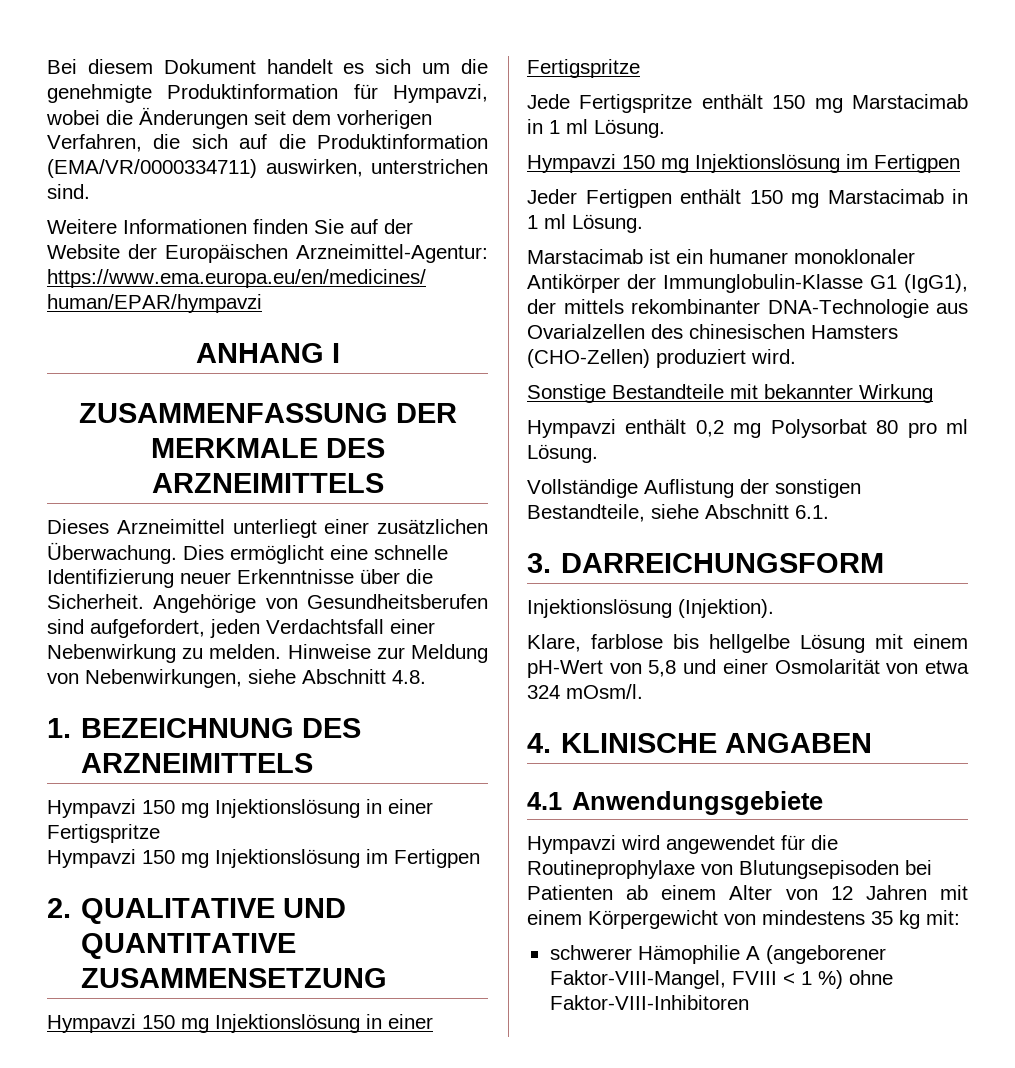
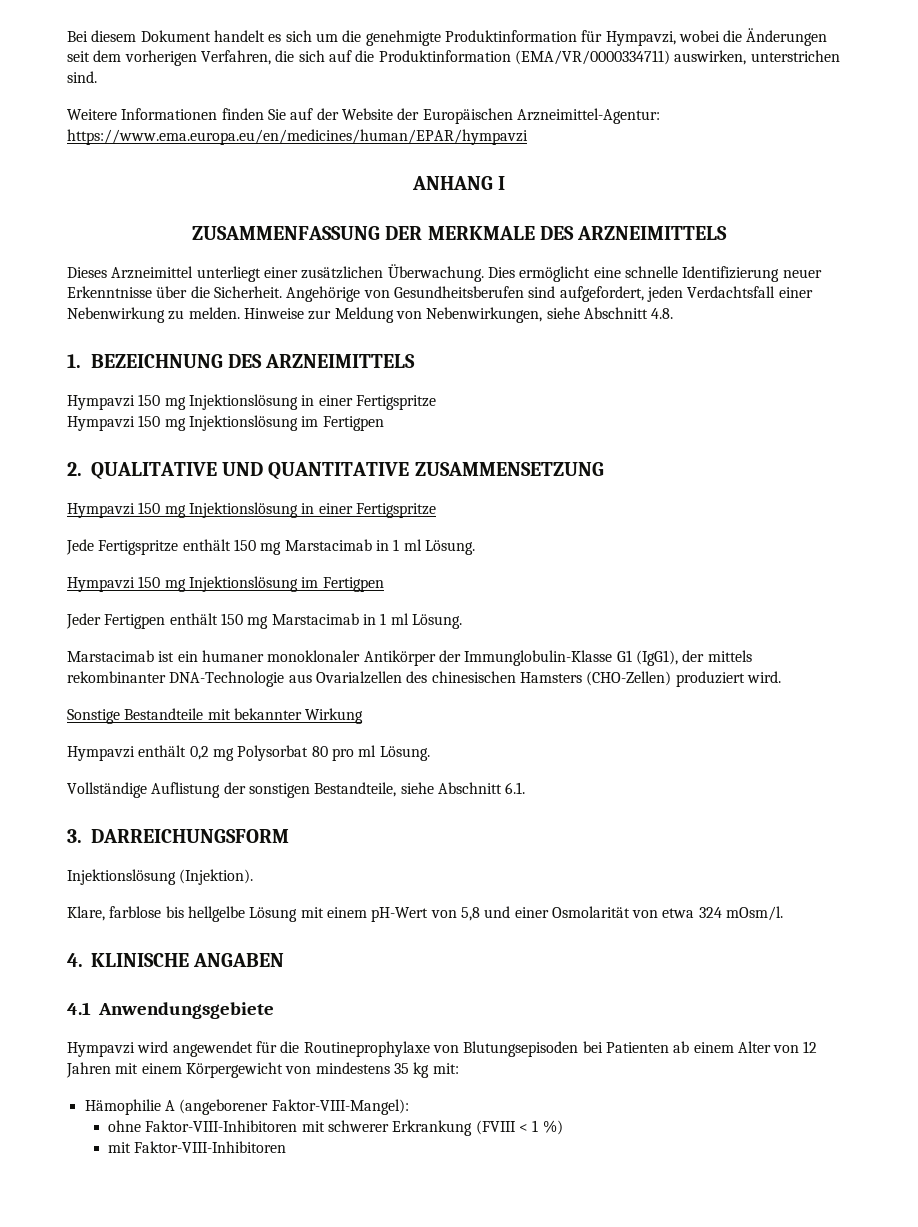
- schwerer Hämophilie A (angeborener Faktor-VIII-Mangel, FVIII < 1 %) ohne Faktor-VIII-Inhibitoren
+ Hämophilie A (angeborener Faktor-VIII-Mangel):
+ ohne Faktor-VIII-Inhibitoren mit schwerer Erkrankung (FVIII < 1 %)
+ mit Faktor-VIII-Inhibitoren

